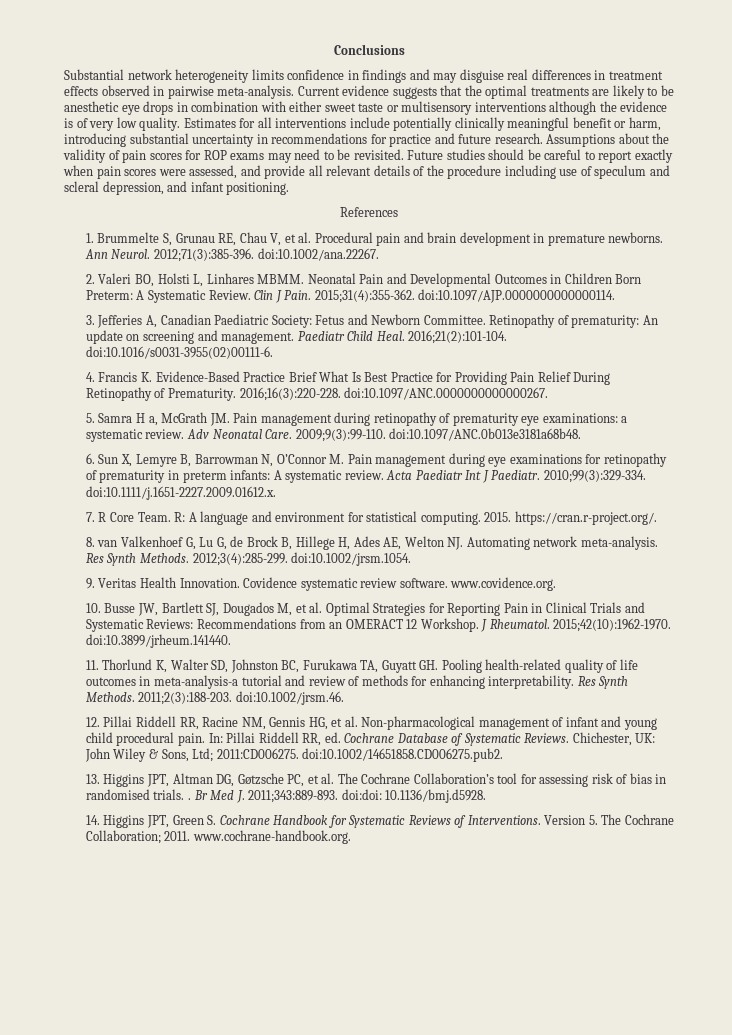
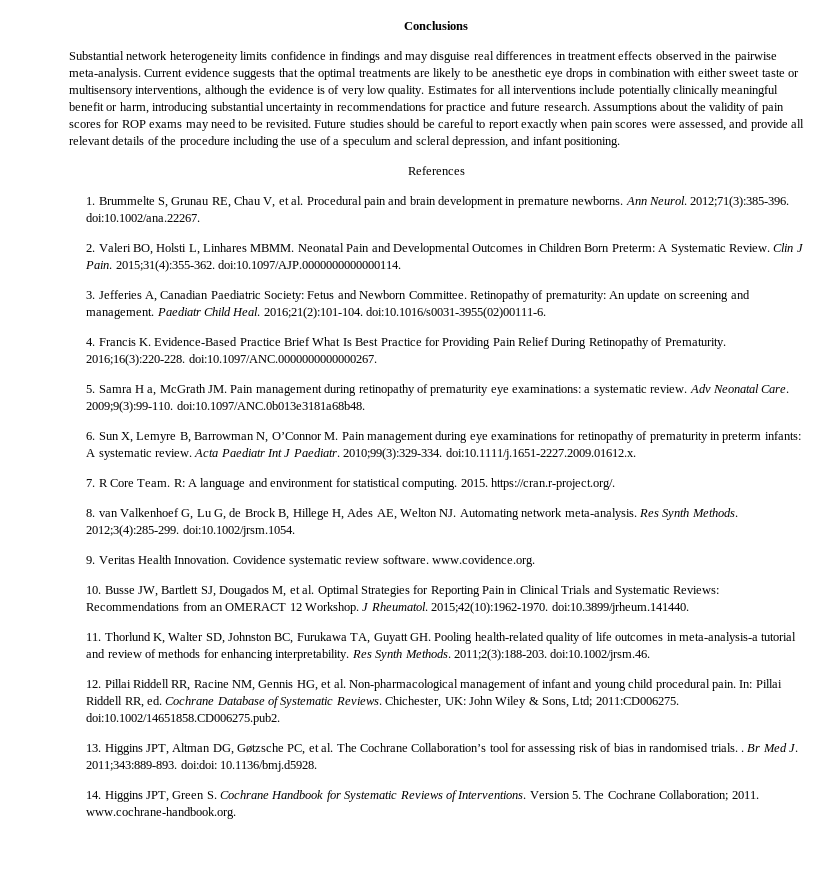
- Substantial network heterogeneity limits confidence in findings and may disguise real differences in treatment effects observed in pairwise meta-analysis.
+ Substantial network heterogeneity limits confidence in findings and may disguise real differences in treatment effects observed in the pairwise meta-analysis.
- Current evidence suggests that the optimal treatments are likely to be anesthetic eye drops in combination with either sweet taste or multisensory interventions although the evidence is of very low quality.
+ Current evidence suggests that the optimal treatments are likely to be anesthetic eye drops in combination with either sweet taste or multisensory interventions, although the evidence is of very low quality.
- Future studies should be careful to report exactly when pain scores were assessed, and provide all relevant details of the procedure including use of speculum and scleral depression, and infant positioning.
+ Future studies should be careful to report exactly when pain scores were assessed, and provide all relevant details of the procedure including the use of a speculum and scleral depression, and infant positioning.

